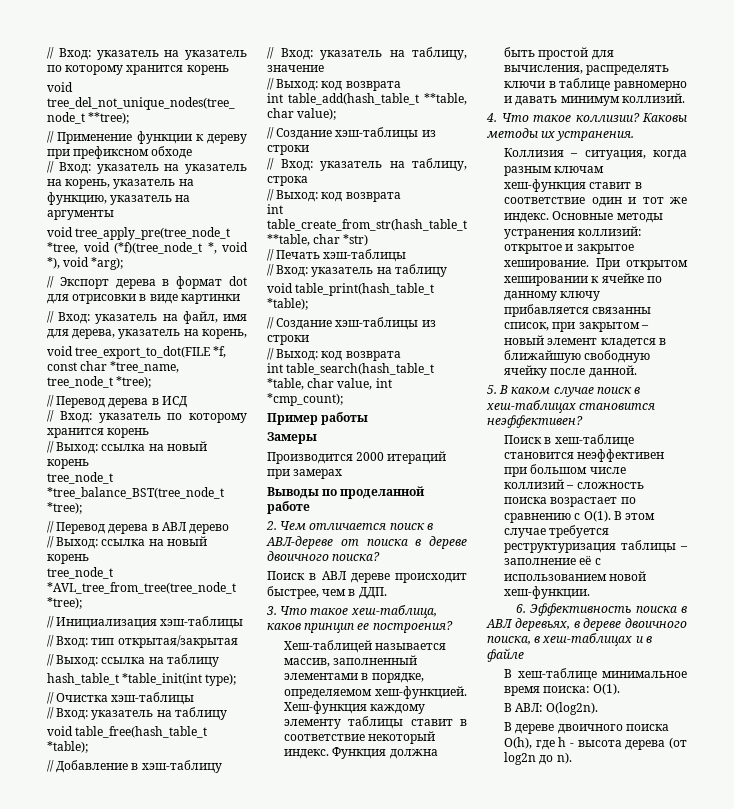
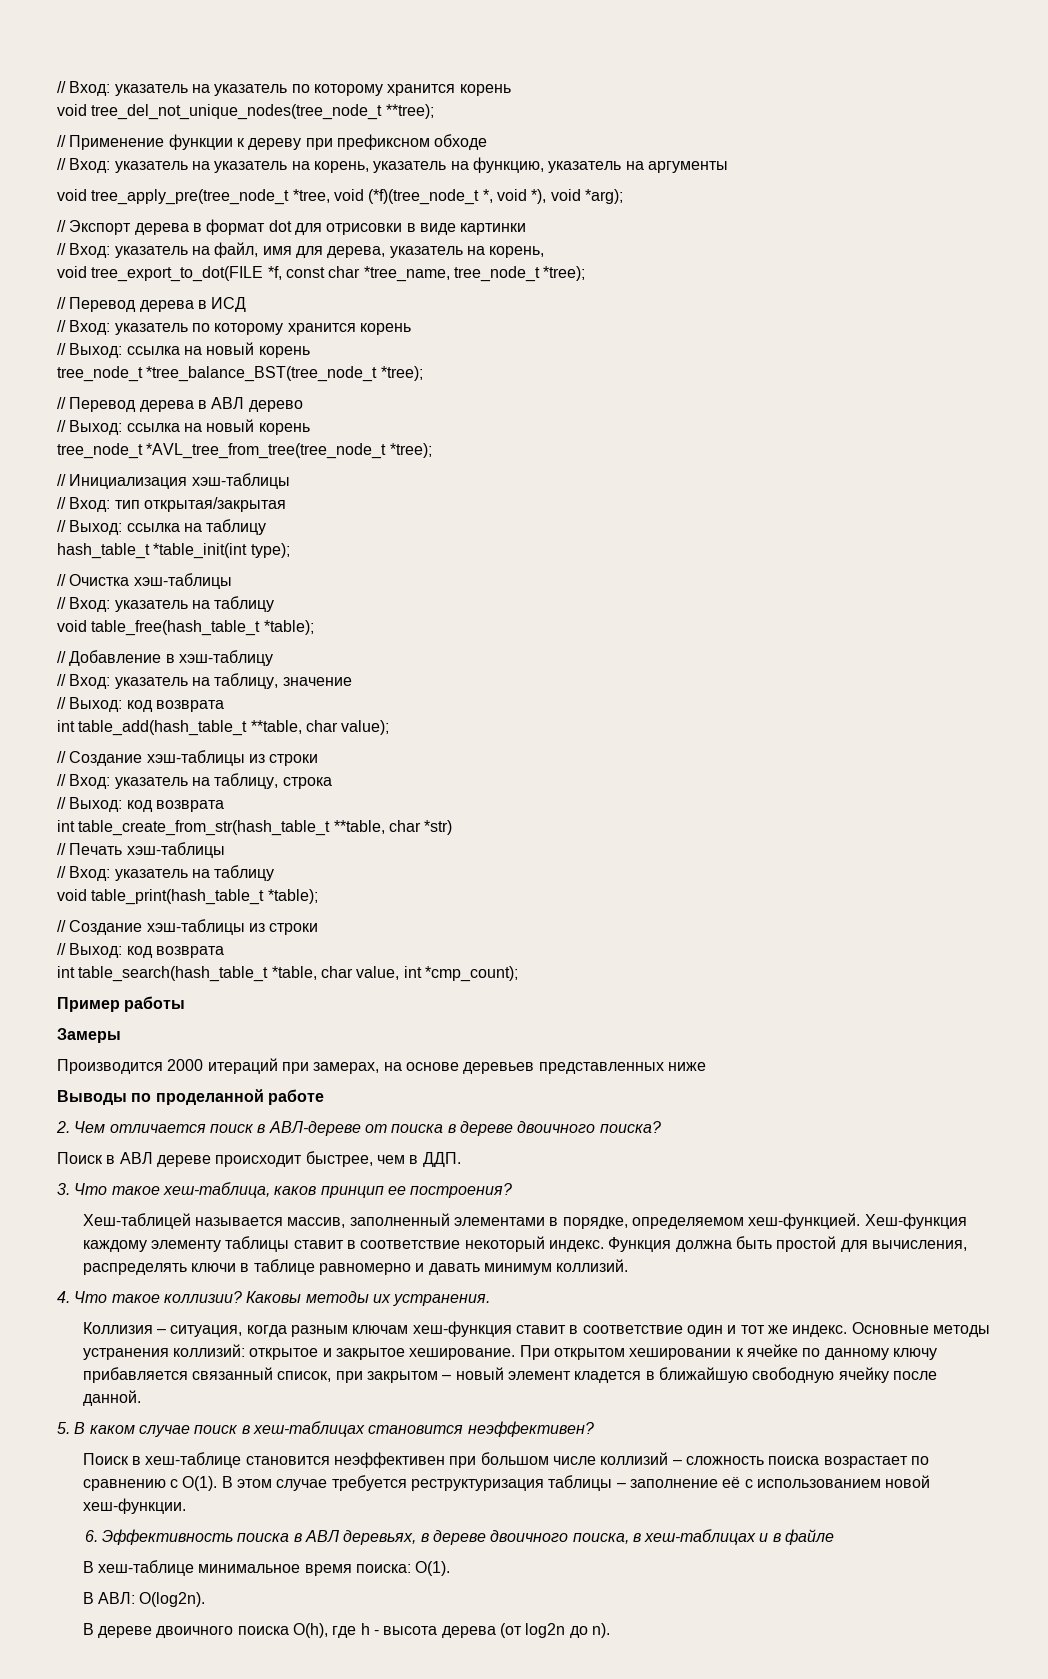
- Производится 2000 итераций при замерах
+ Производится 2000 итераций при замерах, на основе деревьев представленных ниже
- При открытом хешировании к ячейке по данному ключу прибавляется связанны список, при закрытом – новый элемент кладется в ближайшую свободную ячейку после данной.
+ При открытом хешировании к ячейке по данному ключу прибавляется связанный список, при закрытом – новый элемент кладется в ближайшую свободную ячейку после данной.

